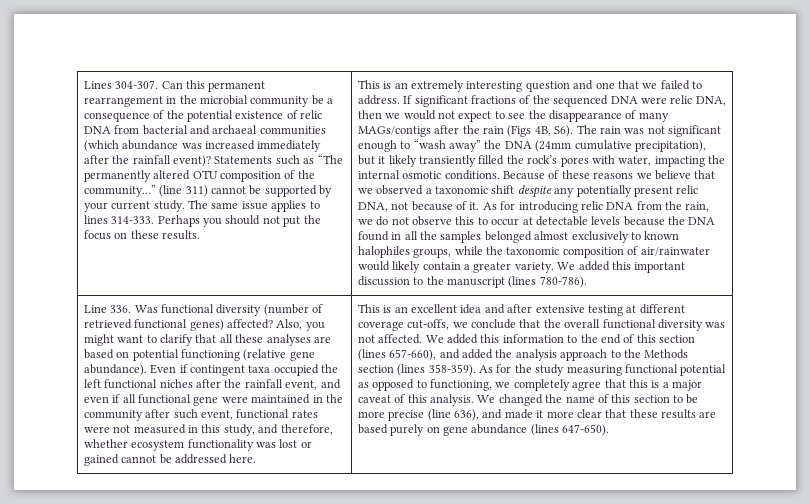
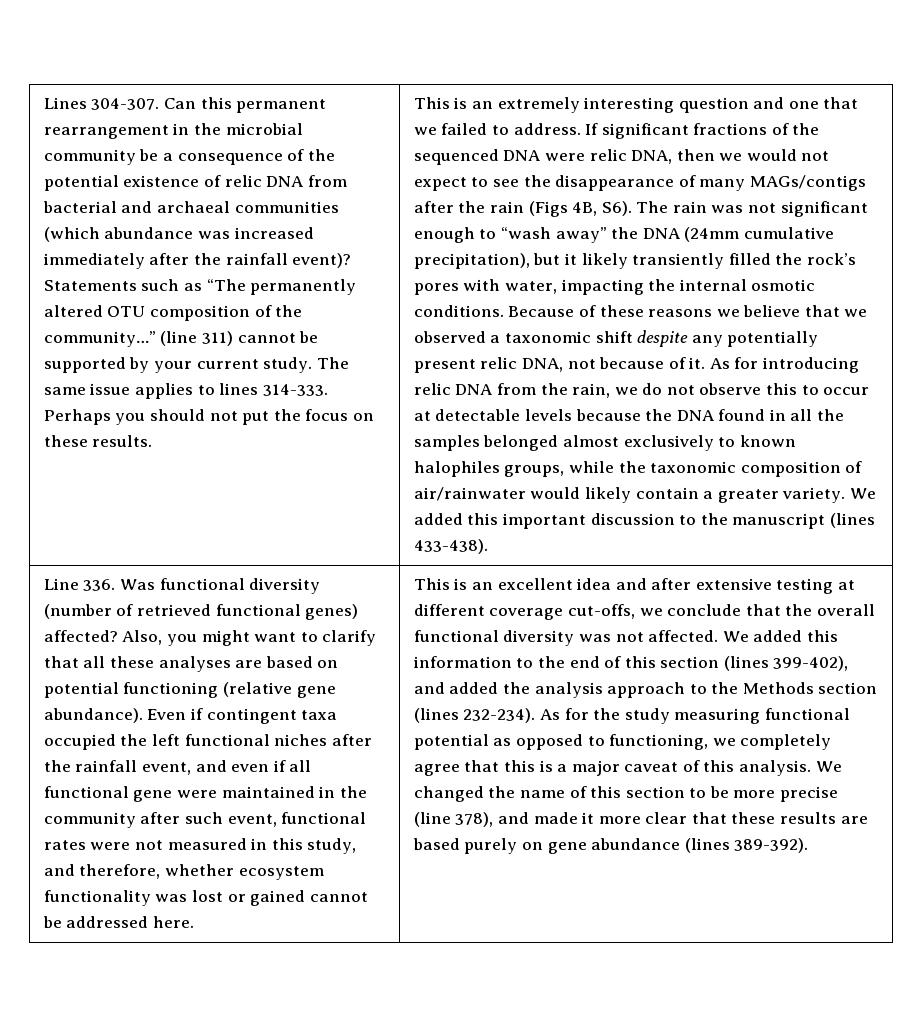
- We added this important discussion to the manuscript (lines 780-786).
+ We added this important discussion to the manuscript (lines 433-438).
- We added this information to the end of this section (lines 657-660), and added the analysis approach to the Methods section (lines 358-359).
+ We added this information to the end of this section (lines 399-402), and added the analysis approach to the Methods section (lines 232-234).
- We changed the name of this section to be more precise (line 636), and made it more clear that these results are based purely on gene abundance (lines 647-650).
+ We changed the name of this section to be more precise (line 378), and made it more clear that these results are based purely on gene abundance (lines 389-392).

